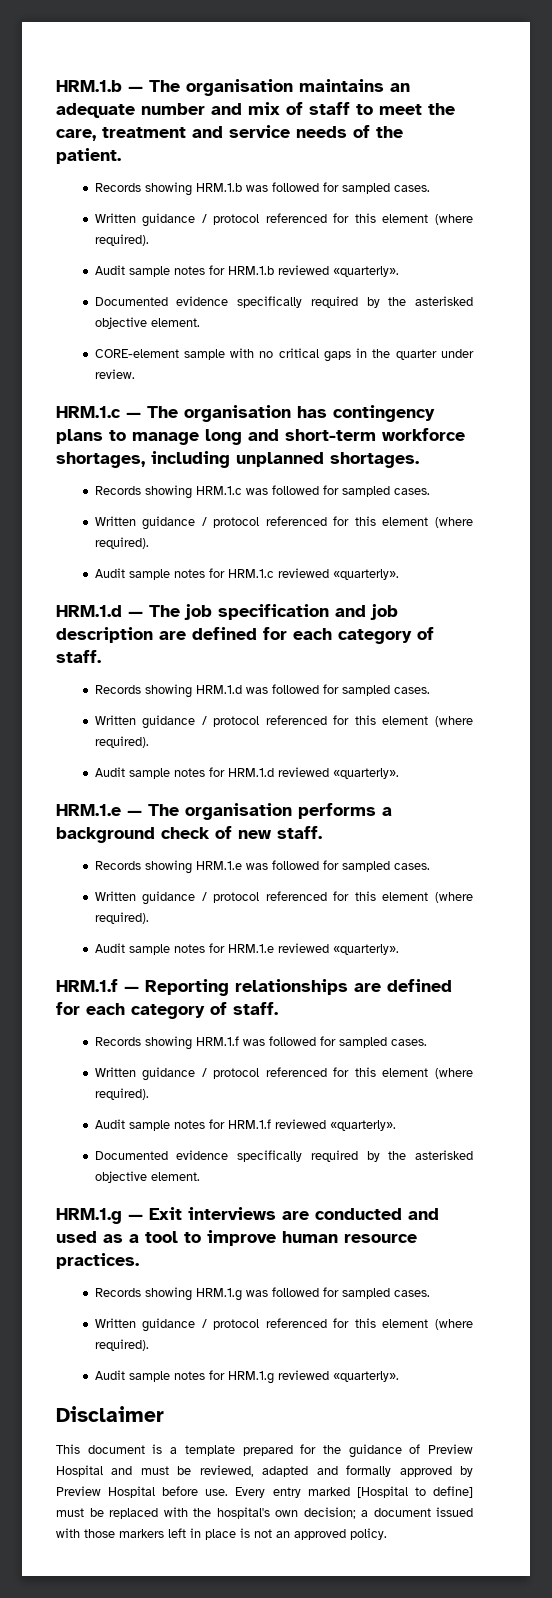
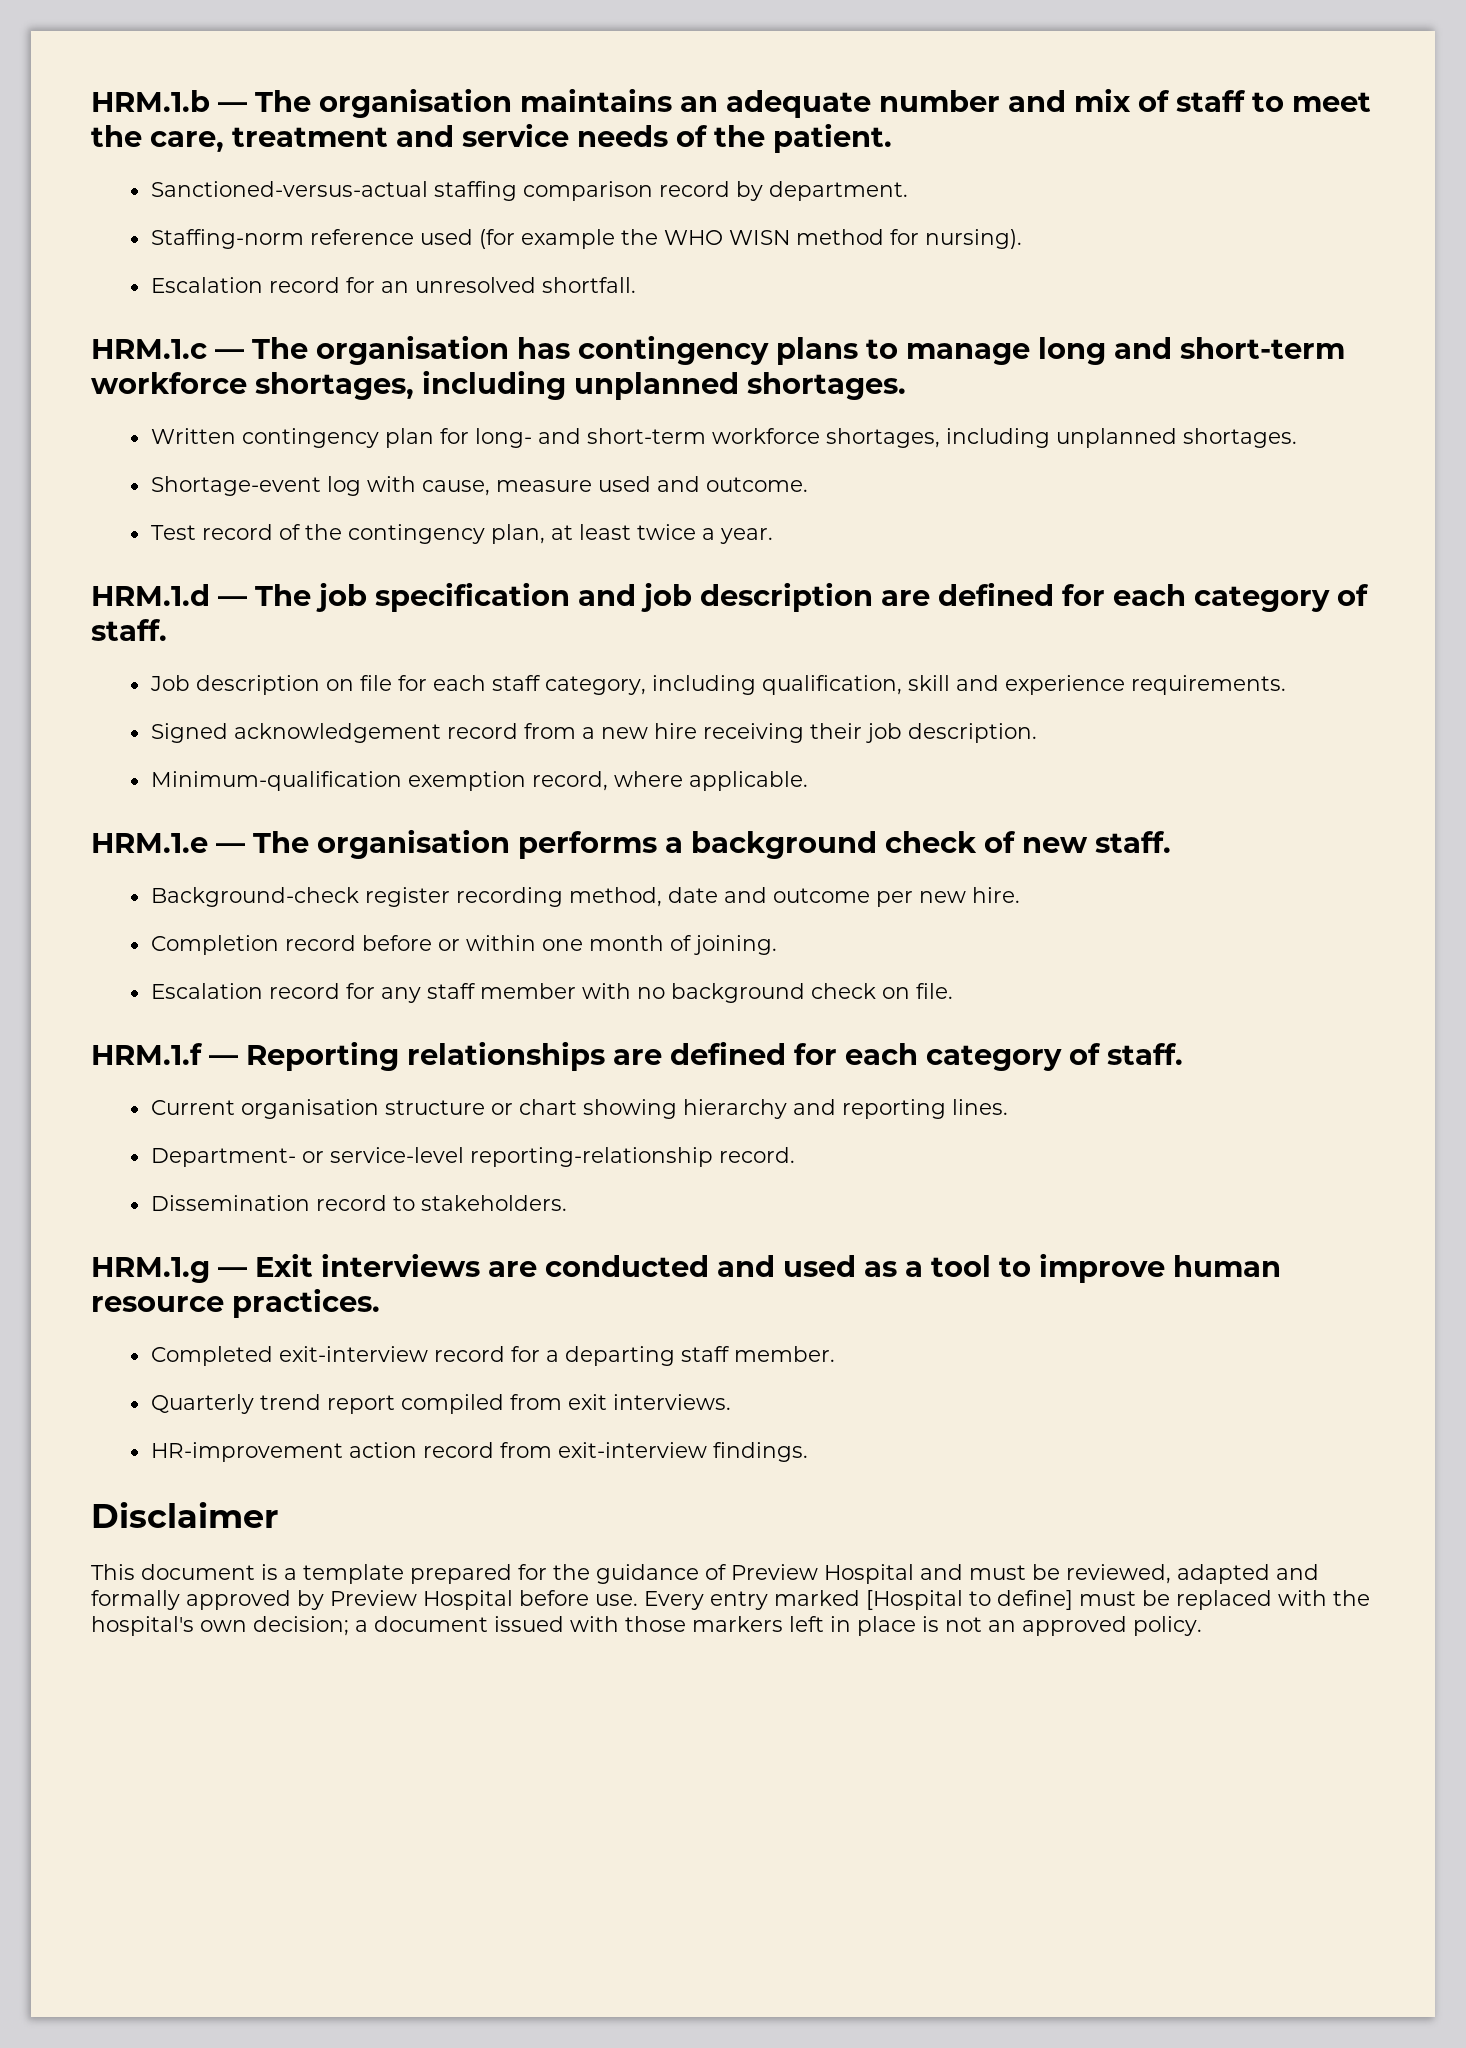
- Records showing HRM.1.b was followed for sampled cases.
- Written guidance / protocol referenced for this element (where required).
- Audit sample notes for HRM.1.b reviewed «quarterly».
- Documented evidence specifically required by the asterisked objective element.
- CORE-element sample with no critical gaps in the quarter under review.
+ Sanctioned-versus-actual staffing comparison record by department.
+ Staffing-norm reference used (for example the WHO WISN method for nursing).
+ Escalation record for an unresolved shortfall.
- Records showing HRM.1.c was followed for sampled cases.
- Written guidance / protocol referenced for this element (where required).
- Audit sample notes for HRM.1.c reviewed «quarterly».
+ Written contingency plan for long- and short-term workforce shortages, including unplanned shortages.
+ Shortage-event log with cause, measure used and outcome.
+ Test record of the contingency plan, at least twice a year.
- Records showing HRM.1.d was followed for sampled cases.
- Written guidance / protocol referenced for this element (where required).
- Audit sample notes for HRM.1.d reviewed «quarterly».
+ Job description on file for each staff category, including qualification, skill and experience requirements.
+ Signed acknowledgement record from a new hire receiving their job description.
+ Minimum-qualification exemption record, where applicable.
- Records showing HRM.1.e was followed for sampled cases.
- Written guidance / protocol referenced for this element (where required).
- Audit sample notes for HRM.1.e reviewed «quarterly».
+ Background-check register recording method, date and outcome per new hire.
+ Completion record before or within one month of joining.
+ Escalation record for any staff member with no background check on file.
- Records showing HRM.1.f was followed for sampled cases.
- Written guidance / protocol referenced for this element (where required).
- Audit sample notes for HRM.1.f reviewed «quarterly».
- Documented evidence specifically required by the asterisked objective element.
+ Current organisation structure or chart showing hierarchy and reporting lines.
+ Department- or service-level reporting-relationship record.
+ Dissemination record to stakeholders.
- Records showing HRM.1.g was followed for sampled cases.
- Written guidance / protocol referenced for this element (where required).
- Audit sample notes for HRM.1.g reviewed «quarterly».
+ Completed exit-interview record for a departing staff member.
+ Quarterly trend report compiled from exit interviews.
+ HR-improvement action record from exit-interview findings.

